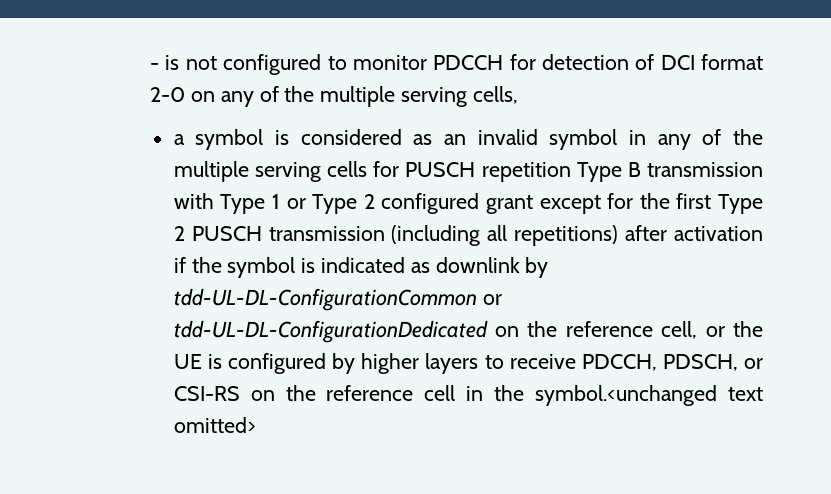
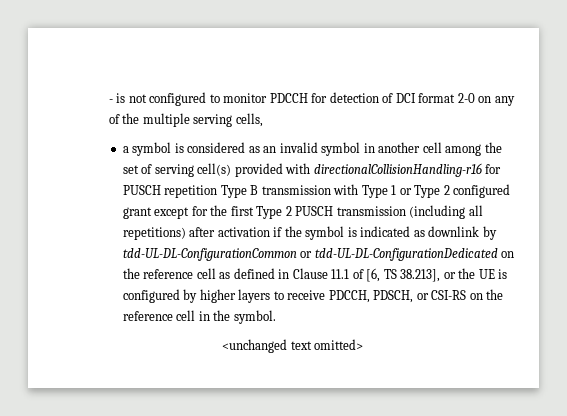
- a symbol is considered as an invalid symbol in any of the multiple serving cells for PUSCH repetition Type B transmission with Type 1 or Type 2 configured grant except for the first Type 2 PUSCH transmission (including all repetitions) after activation if the symbol is indicated as downlink by tdd-UL-DL-ConfigurationCommon or tdd-UL-DL-ConfigurationDedicated on the reference cell, or the UE is configured by higher layers to receive PDCCH, PDSCH, or CSI-RS on the reference cell in the symbol.<unchanged text omitted>
+ a symbol is considered as an invalid symbol in another cell among the set of serving cell(s) provided with directionalCollisionHandling-r16 for PUSCH repetition Type B transmission with Type 1 or Type 2 configured grant except for the first Type 2 PUSCH transmission (including all repetitions) after activation if the symbol is indicated as downlink by tdd-UL-DL-ConfigurationCommon or tdd-UL-DL-ConfigurationDedicated on the reference cell as defined in Clause 11.1 of [6, TS 38.213], or the UE is configured by higher layers to receive PDCCH, PDSCH, or CSI-RS on the reference cell in the symbol.
+ <unchanged text omitted>

